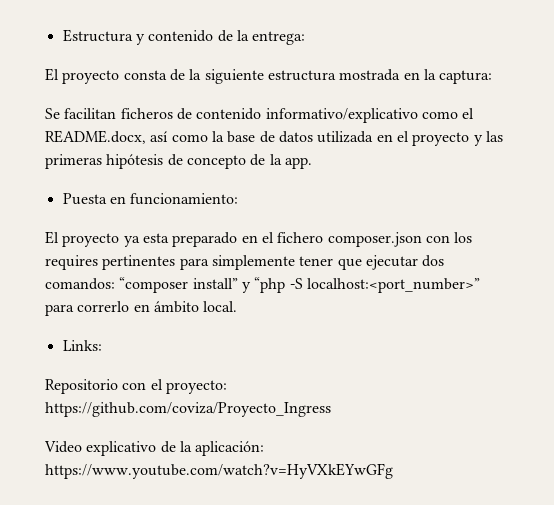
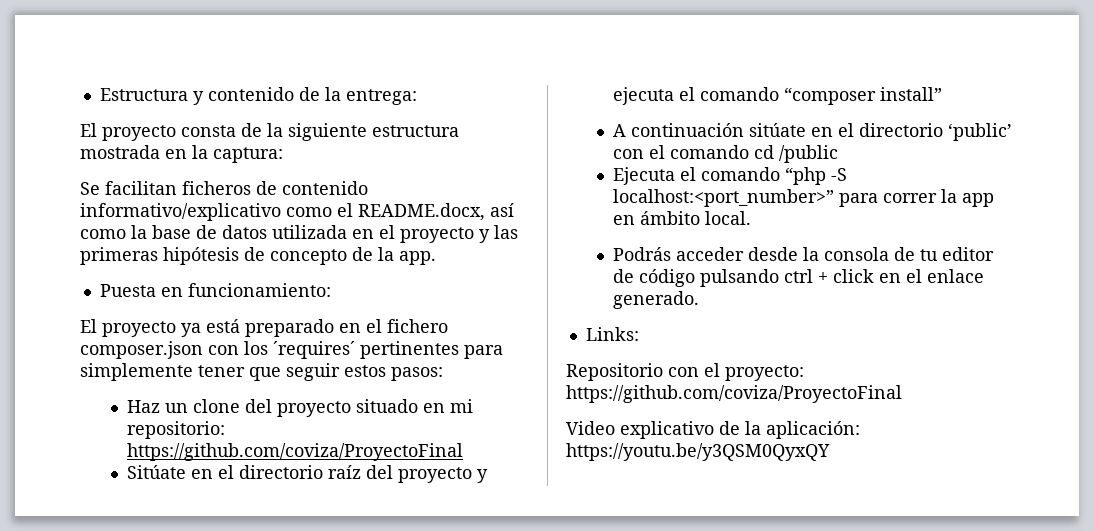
- El proyecto ya esta preparado en el fichero composer.json con los requires pertinentes para simplemente tener que ejecutar dos comandos: “composer install” y “php -S localhost:<port_number>” para correrlo en ámbito local.
+ El proyecto ya está preparado en el fichero composer.json con los ´requires´ pertinentes para simplemente tener que seguir estos pasos:
+ Haz un clone del proyecto situado en mi repositorio: https://github.com/coviza/ProyectoFinal
+ Sitúate en el directorio raíz del proyecto y ejecuta el comando “composer install”
+ A continuación sitúate en el directorio ‘public’ con el comando cd /public
+ Ejecuta el comando “php -S localhost:<port_number>” para correr la app en ámbito local.
+ Podrás acceder desde la consola de tu editor de código pulsando ctrl + click en el enlace generado.
- Repositorio con el proyecto: https://github.com/coviza/Proyecto_Ingress
+ Repositorio con el proyecto: https://github.com/coviza/ProyectoFinal
- Video explicativo de la aplicación: https://www.youtube.com/watch?v=HyVXkEYwGFg
+ Video explicativo de la aplicación: https://youtu.be/y3QSM0QyxQY

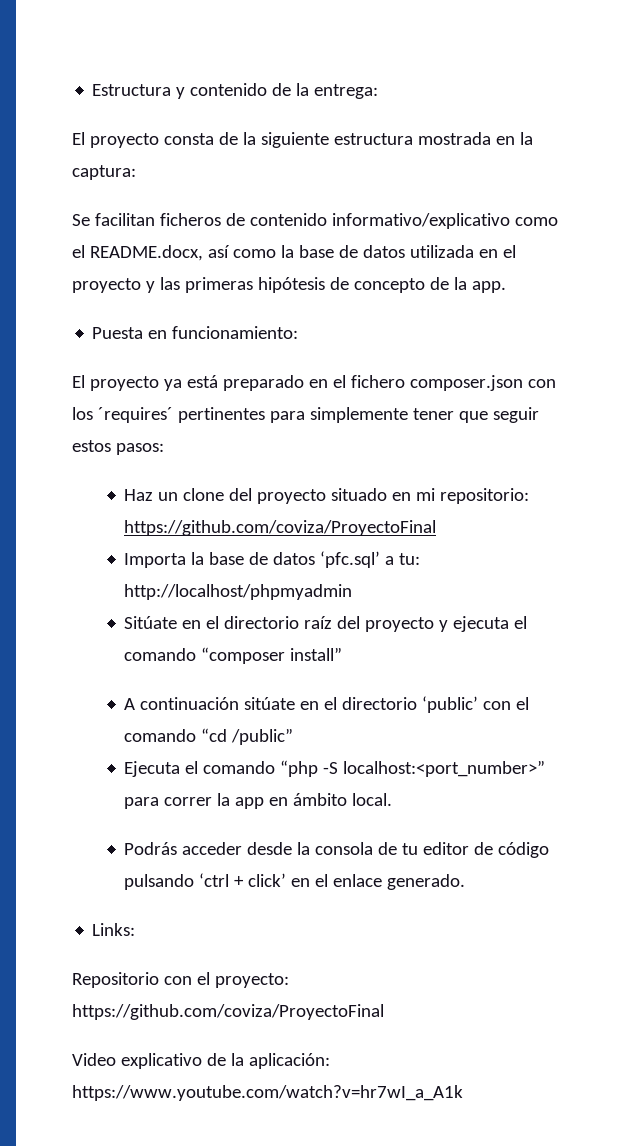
+ Importa la base de datos ‘pfc.sql’ a tu: http://localhost/phpmyadmin
- A continuación sitúate en el directorio ‘public’ con el comando cd /public
+ A continuación sitúate en el directorio ‘public’ con el comando “cd /public”
- Podrás acceder desde la consola de tu editor de código pulsando ctrl + click en el enlace generado.
+ Podrás acceder desde la consola de tu editor de código pulsando ‘ctrl + click’ en el enlace generado.
- Video explicativo de la aplicación: https://youtu.be/y3QSM0QyxQY
+ Video explicativo de la aplicación: https://www.youtube.com/watch?v=hr7wI_a_A1k

